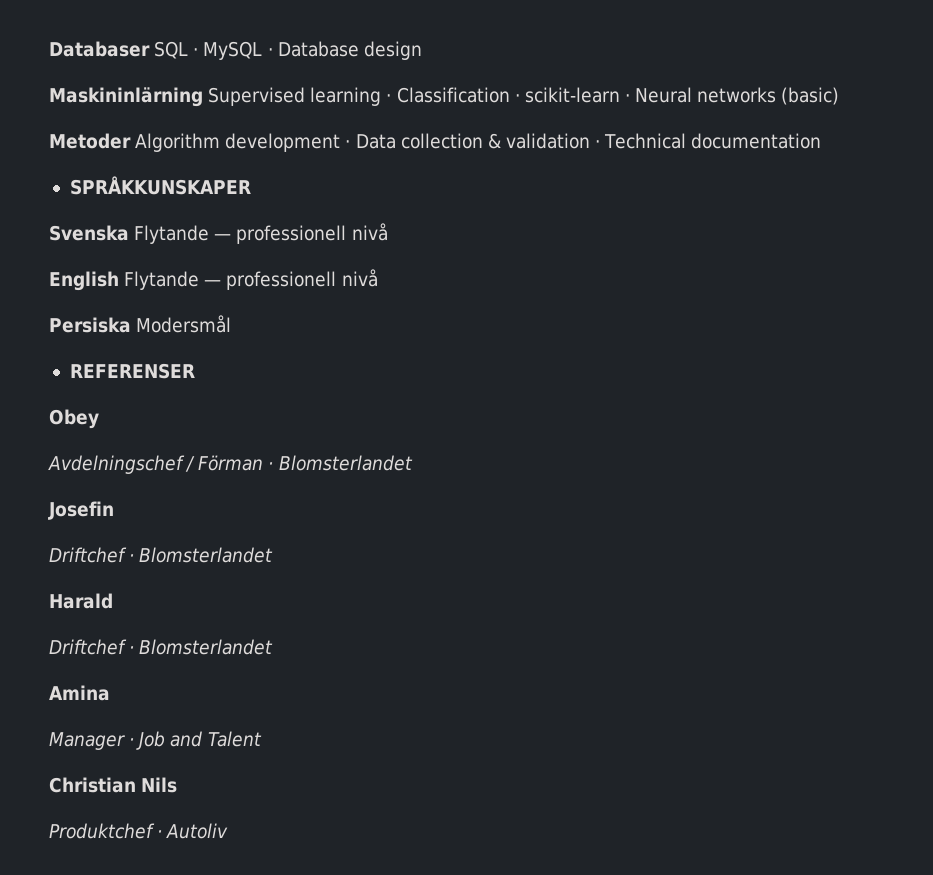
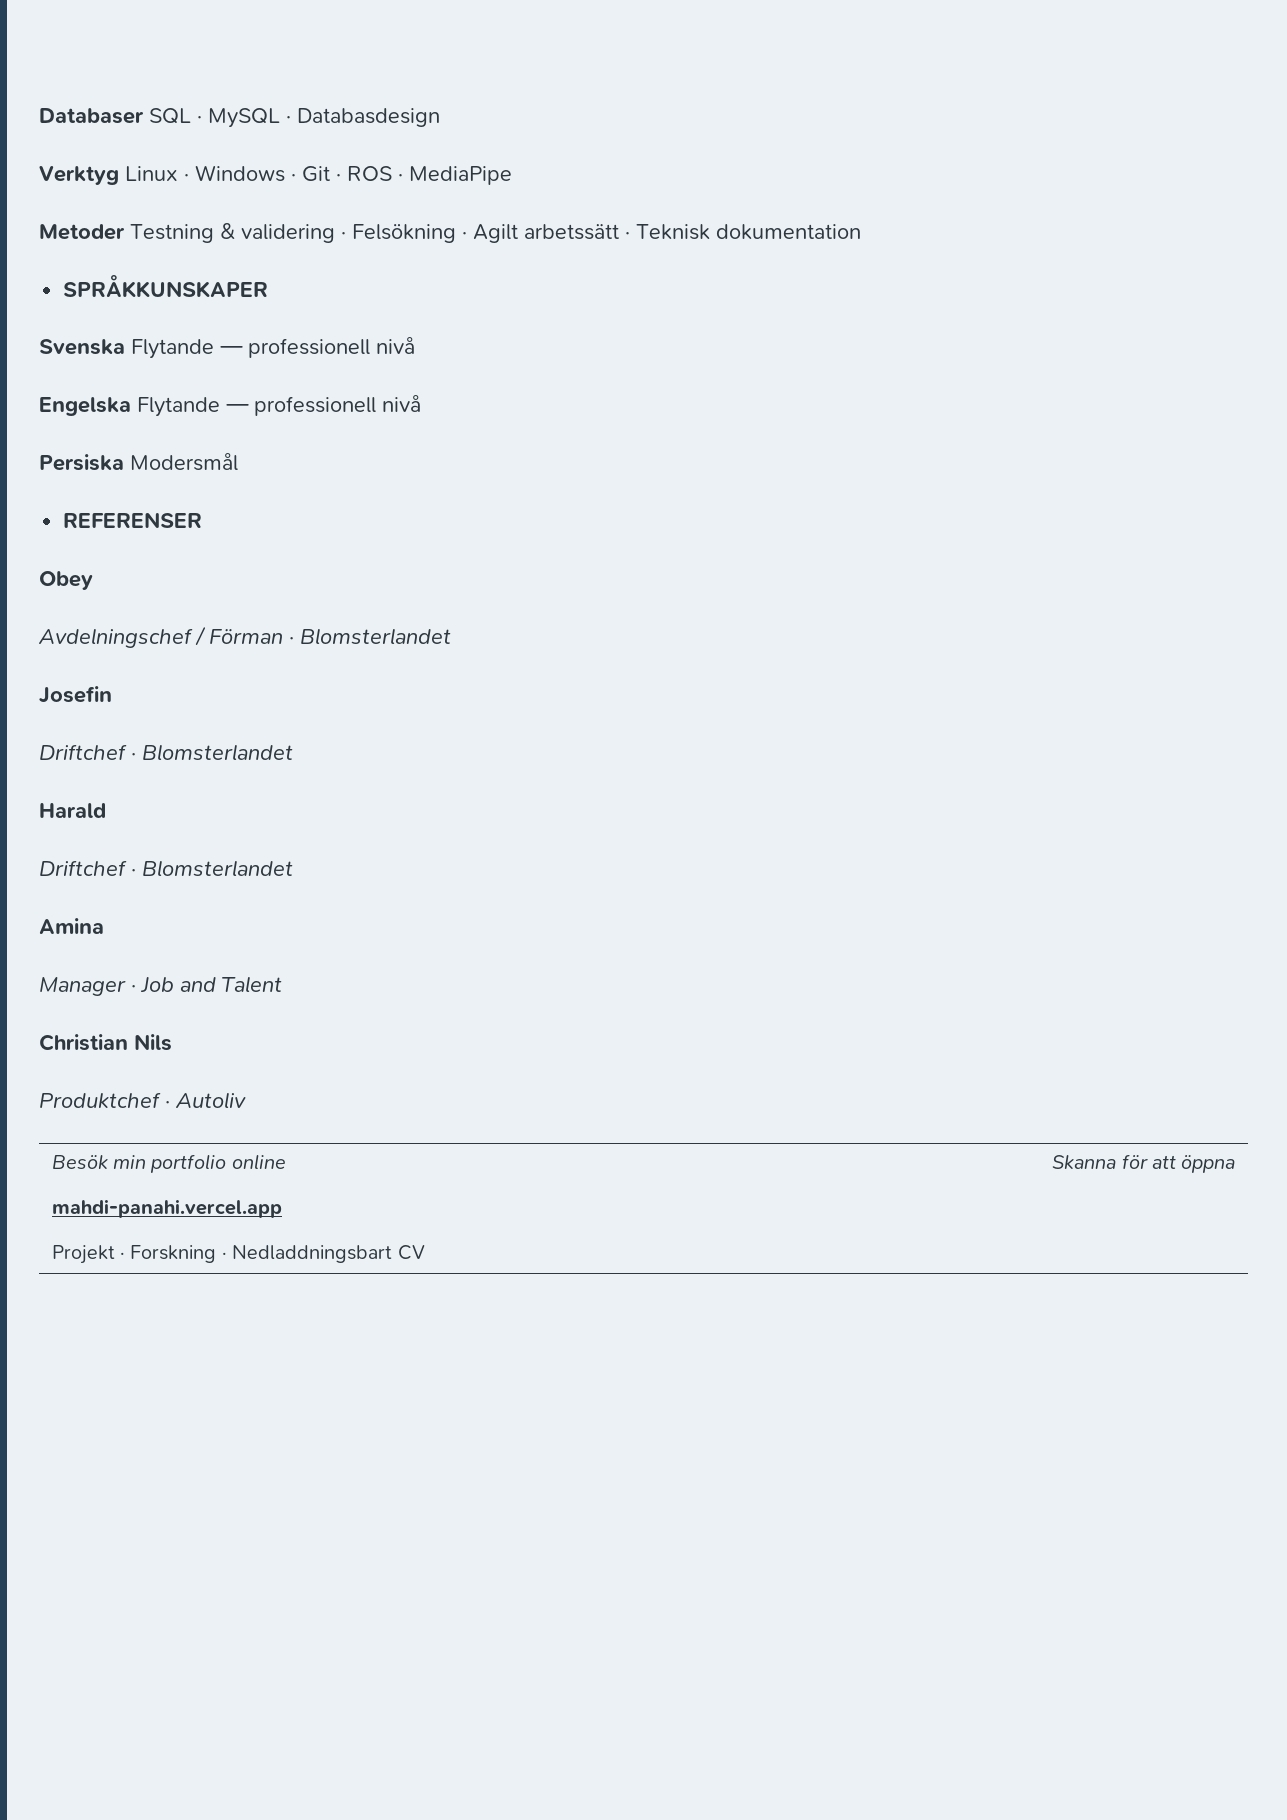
- Databaser SQL · MySQL · Database design
- Maskininlärning Supervised learning · Classification · scikit-learn · Neural networks (basic)
- Metoder Algorithm development · Data collection & validation · Technical documentation
+ Databaser SQL · MySQL · Databasdesign
+ Verktyg Linux · Windows · Git · ROS · MediaPipe
+ Metoder Testning & validering · Felsökning · Agilt arbetssätt · Teknisk dokumentation
- English Flytande — professionell nivå
+ Engelska Flytande — professionell nivå
+ Besök min portfolio online
+ mahdi-panahi.vercel.app
+ Projekt · Forskning · Nedladdningsbart CV | Skanna för att öppna

